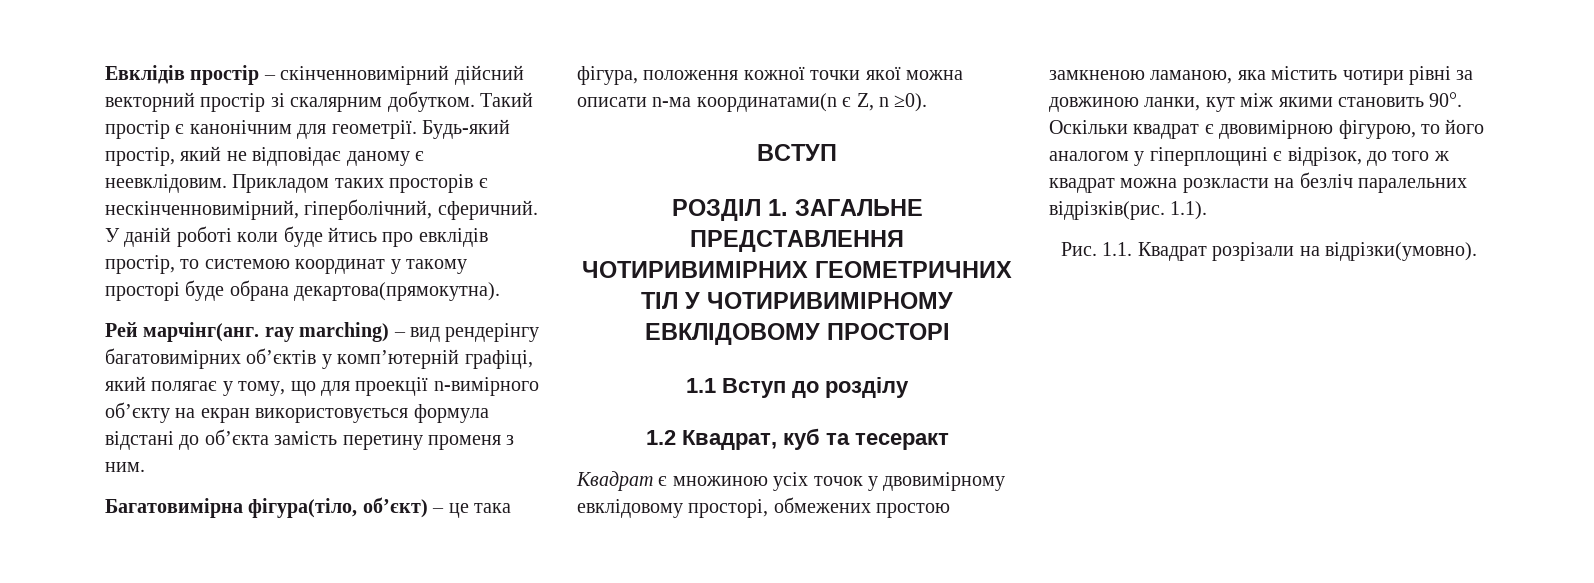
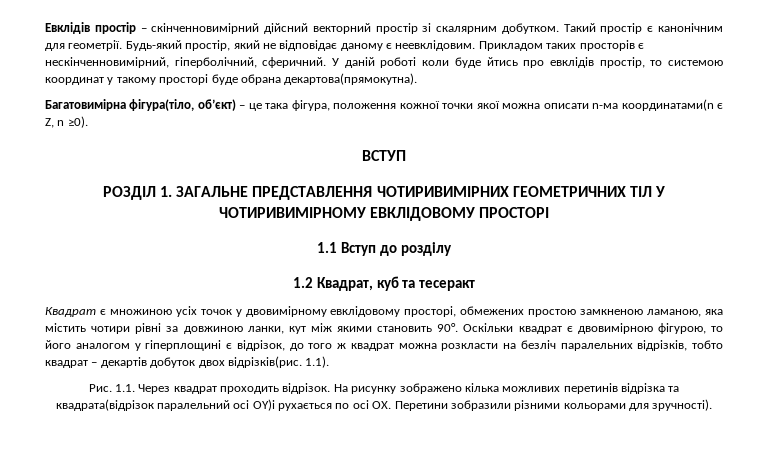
- Рей марчінг(анг. ray marching) – вид рендерінгу багатовимірних об’єктів у комп’ютерній графіці, який полягає у тому, що для проекції n-вимірного об’єкту на екран використовується формула відстані до об’єкта замість перетину променя з ним.
- Оскільки квадрат є двовимірною фігурою, то його аналогом у гіперплощині є відрізок, до того ж квадрат можна розкласти на безліч паралельних відрізків(рис. 1.1).
- Рис. 1.1. Квадрат розрізали на відрізки(умовно).
+ Оскільки квадрат є двовимірною фігурою, то його аналогом у гіперплощині є відрізок, до того ж квадрат можна розкласти на безліч паралельних відрізків, тобто квадрат – декартів добуток двох відрізків(рис. 1.1).
+ Рис. 1.1. Через квадрат проходить відрізок. На рисунку зображено кілька можливих перетинів відрізка та квадрата(відрізок паралельний осі OY)і рухається по осі OX. Перетини зобразили різними кольорами для зручності).

